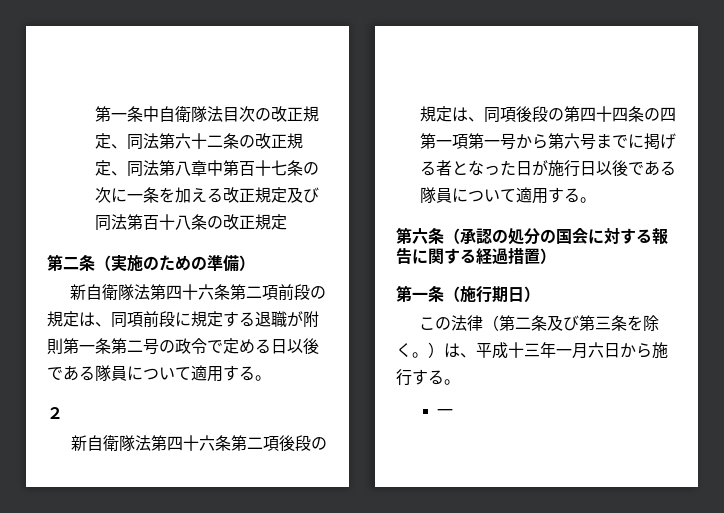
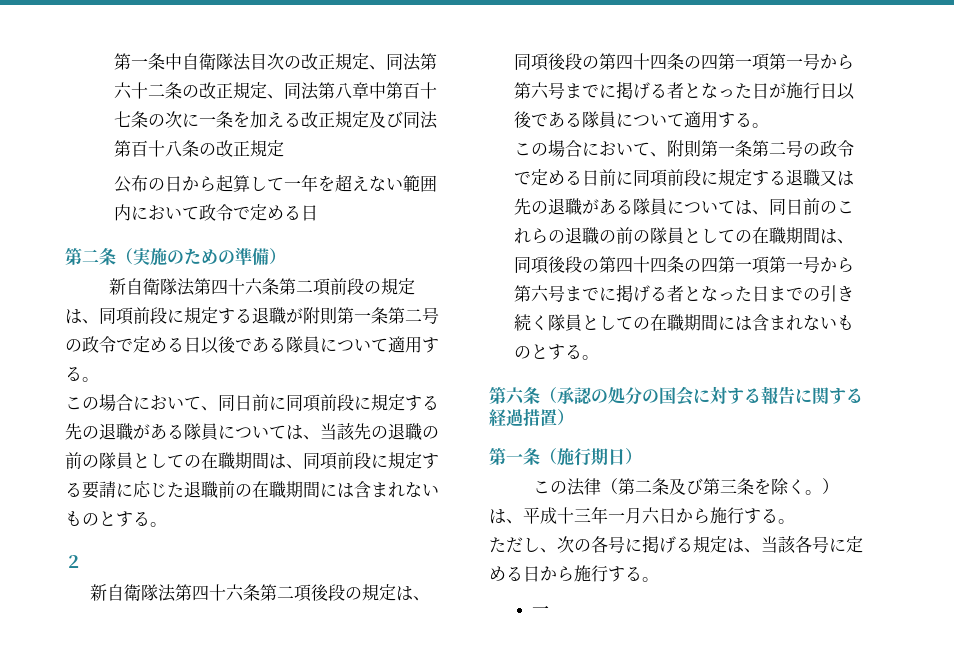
+ 公布の日から起算して一年を超えない範囲内において政令で定める日
+ この場合において、同日前に同項前段に規定する先の退職がある隊員については、当該先の退職の前の隊員としての在職期間は、同項前段に規定する要請に応じた退職前の在職期間には含まれないものとする。
+ この場合において、附則第一条第二号の政令で定める日前に同項前段に規定する退職又は先の退職がある隊員については、同日前のこれらの退職の前の隊員としての在職期間は、同項後段の第四十四条の四第一項第一号から第六号までに掲げる者となった日までの引き続く隊員としての在職期間には含まれないものとする。
+ ただし、次の各号に掲げる規定は、当該各号に定める日から施行する。

